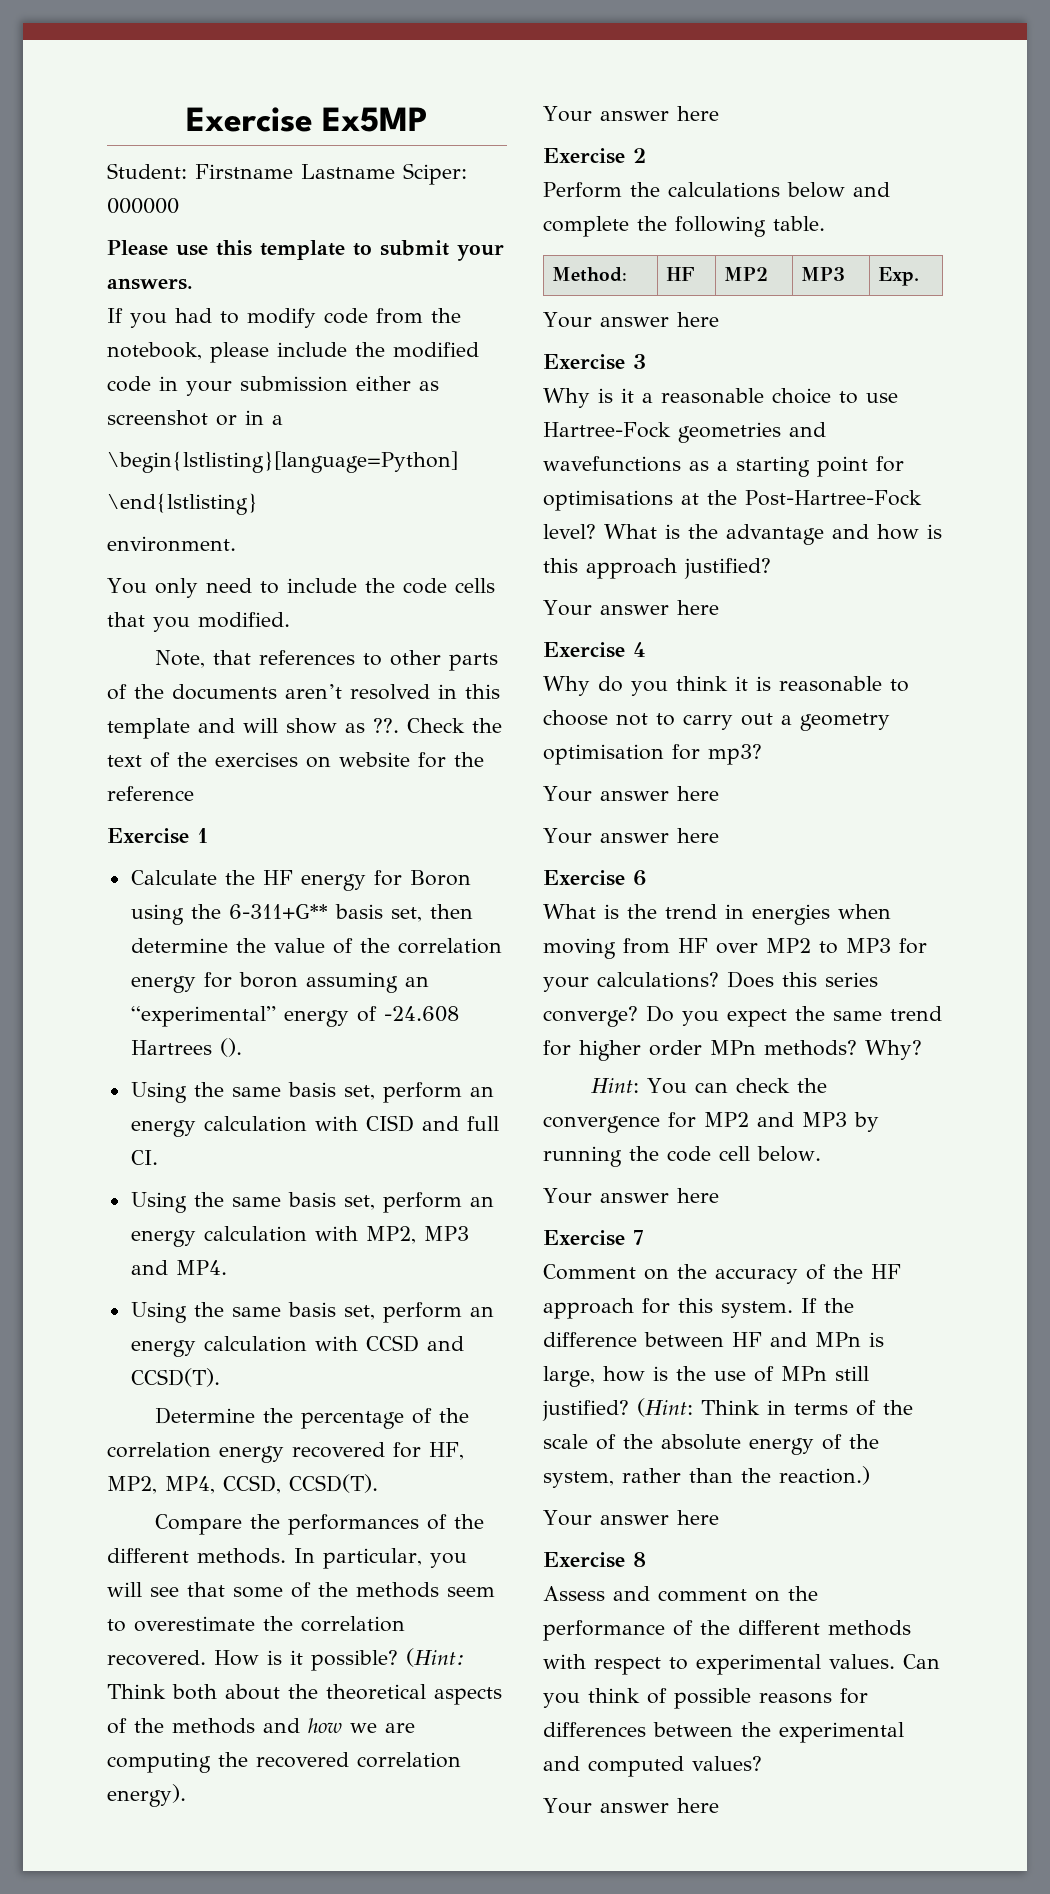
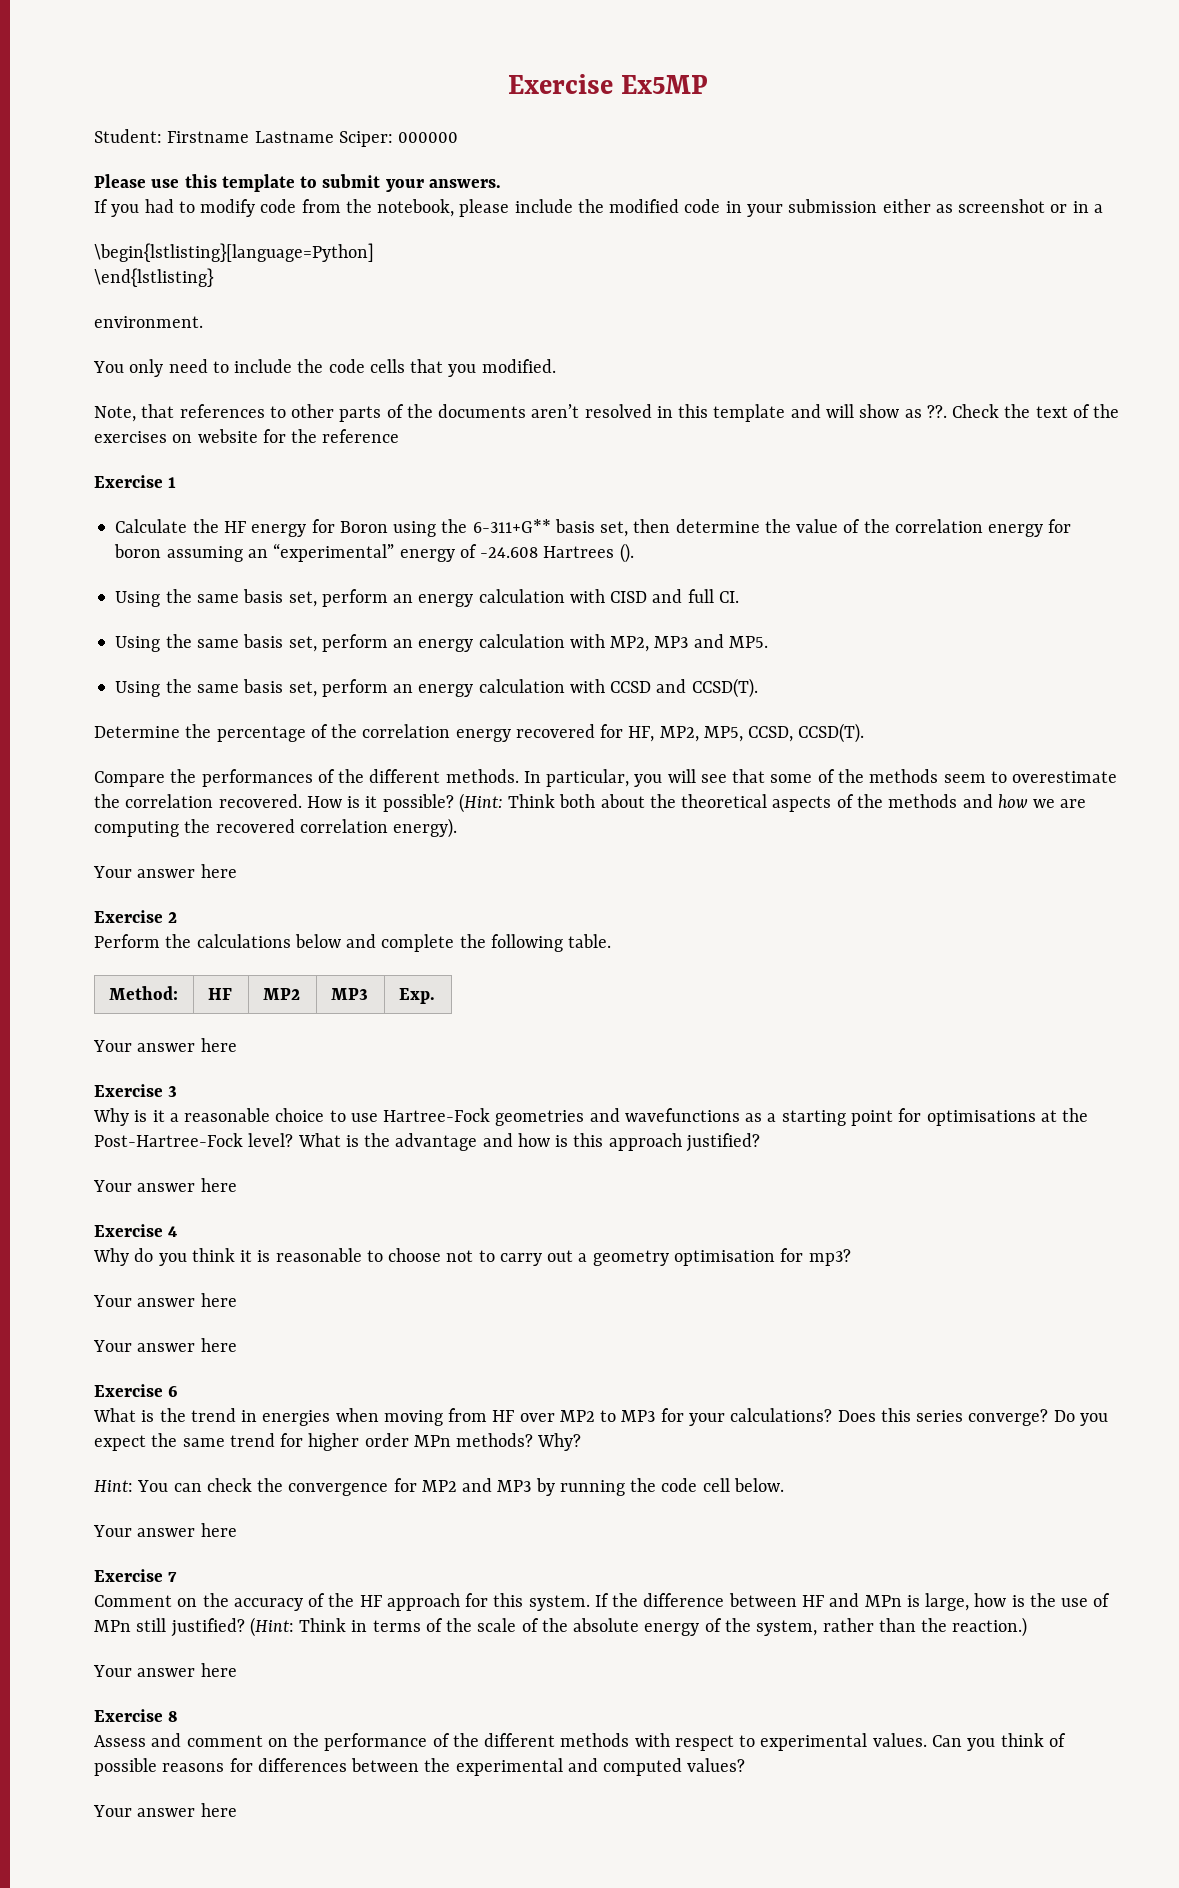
- Using the same basis set, perform an energy calculation with MP2, MP3 and MP4.
+ Using the same basis set, perform an energy calculation with MP2, MP3 and MP5.
- Determine the percentage of the correlation energy recovered for HF, MP2, MP4, CCSD, CCSD(T).
+ Determine the percentage of the correlation energy recovered for HF, MP2, MP5, CCSD, CCSD(T).

